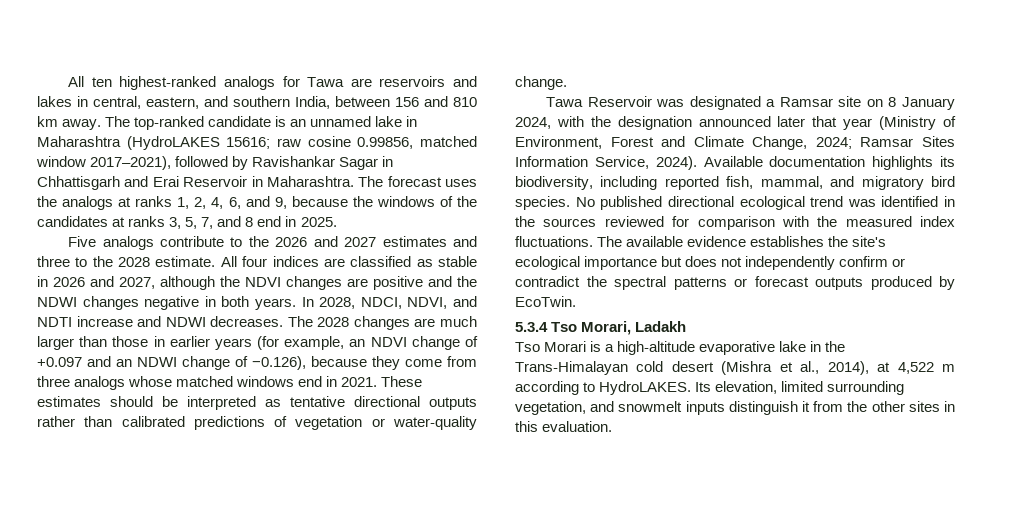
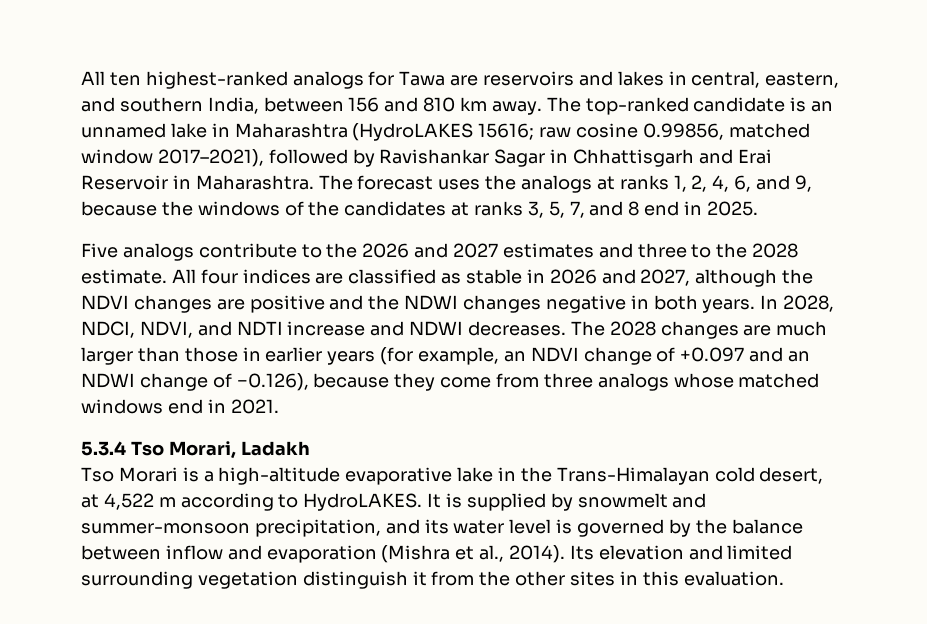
- These estimates should be interpreted as tentative directional outputs rather than calibrated predictions of vegetation or water-quality change.
- Tawa Reservoir was designated a Ramsar site on 8 January 2024, with the designation announced later that year (Ministry of Environment, Forest and Climate Change, 2024; Ramsar Sites Information Service, 2024). Available documentation highlights its biodiversity, including reported fish, mammal, and migratory bird species. No published directional ecological trend was identified in the sources reviewed for comparison with the measured index fluctuations. The available evidence establishes the site's ecological importance but does not independently confirm or contradict the spectral patterns or forecast outputs produced by EcoTwin.
- Tso Morari is a high-altitude evaporative lake in the Trans-Himalayan cold desert (Mishra et al., 2014), at 4,522 m according to HydroLAKES.
+ Tso Morari is a high-altitude evaporative lake in the Trans-Himalayan cold desert, at 4,522 m according to HydroLAKES.
- Its elevation, limited surrounding vegetation, and snowmelt inputs distinguish it from the other sites in this evaluation.
+ It is supplied by snowmelt and summer-monsoon precipitation, and its water level is governed by the balance between inflow and evaporation (Mishra et al., 2014). Its elevation and limited surrounding vegetation distinguish it from the other sites in this evaluation.

